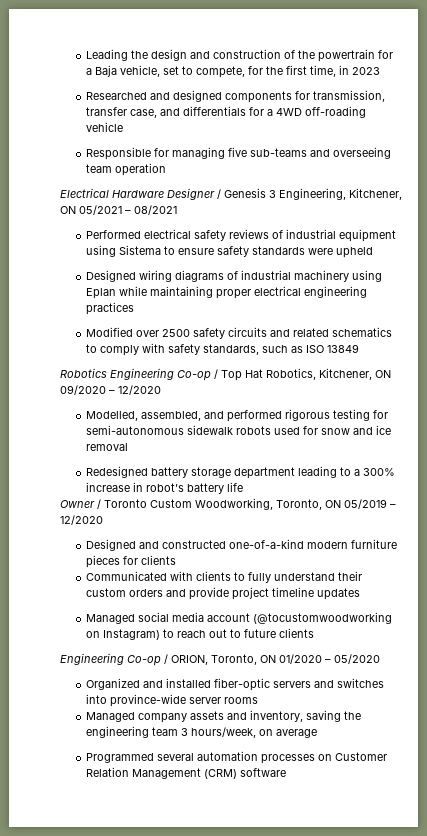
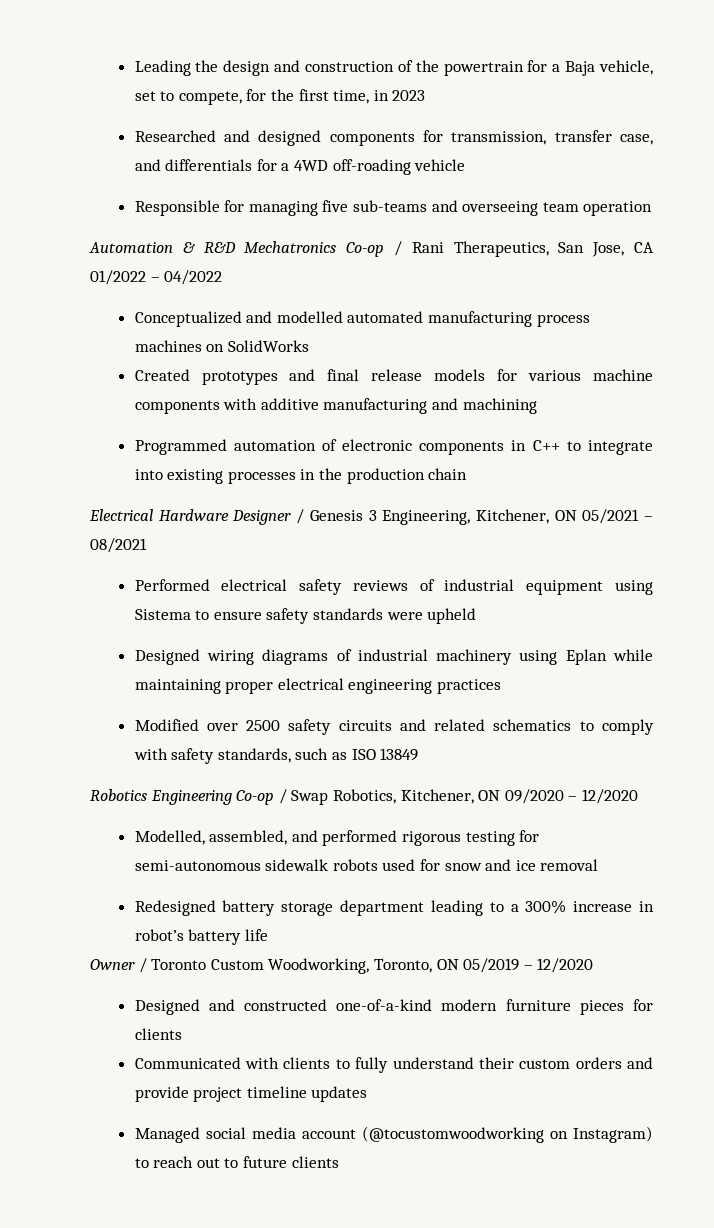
+ Automation & R&D Mechatronics Co-op / Rani Therapeutics, San Jose, CA 01/2022 – 04/2022
+ Conceptualized and modelled automated manufacturing process machines on SolidWorks
+ Created prototypes and final release models for various machine components with additive manufacturing and machining
+ Programmed automation of electronic components in C++ to integrate into existing processes in the production chain
- Robotics Engineering Co-op / Top Hat Robotics, Kitchener, ON 09/2020 – 12/2020
+ Robotics Engineering Co-op / Swap Robotics, Kitchener, ON 09/2020 – 12/2020
- Engineering Co-op / ORION, Toronto, ON 01/2020 – 05/2020
- Organized and installed fiber-optic servers and switches into province-wide server rooms
- Managed company assets and inventory, saving the engineering team 3 hours/week, on average
- Programmed several automation processes on Customer Relation Management (CRM) software

